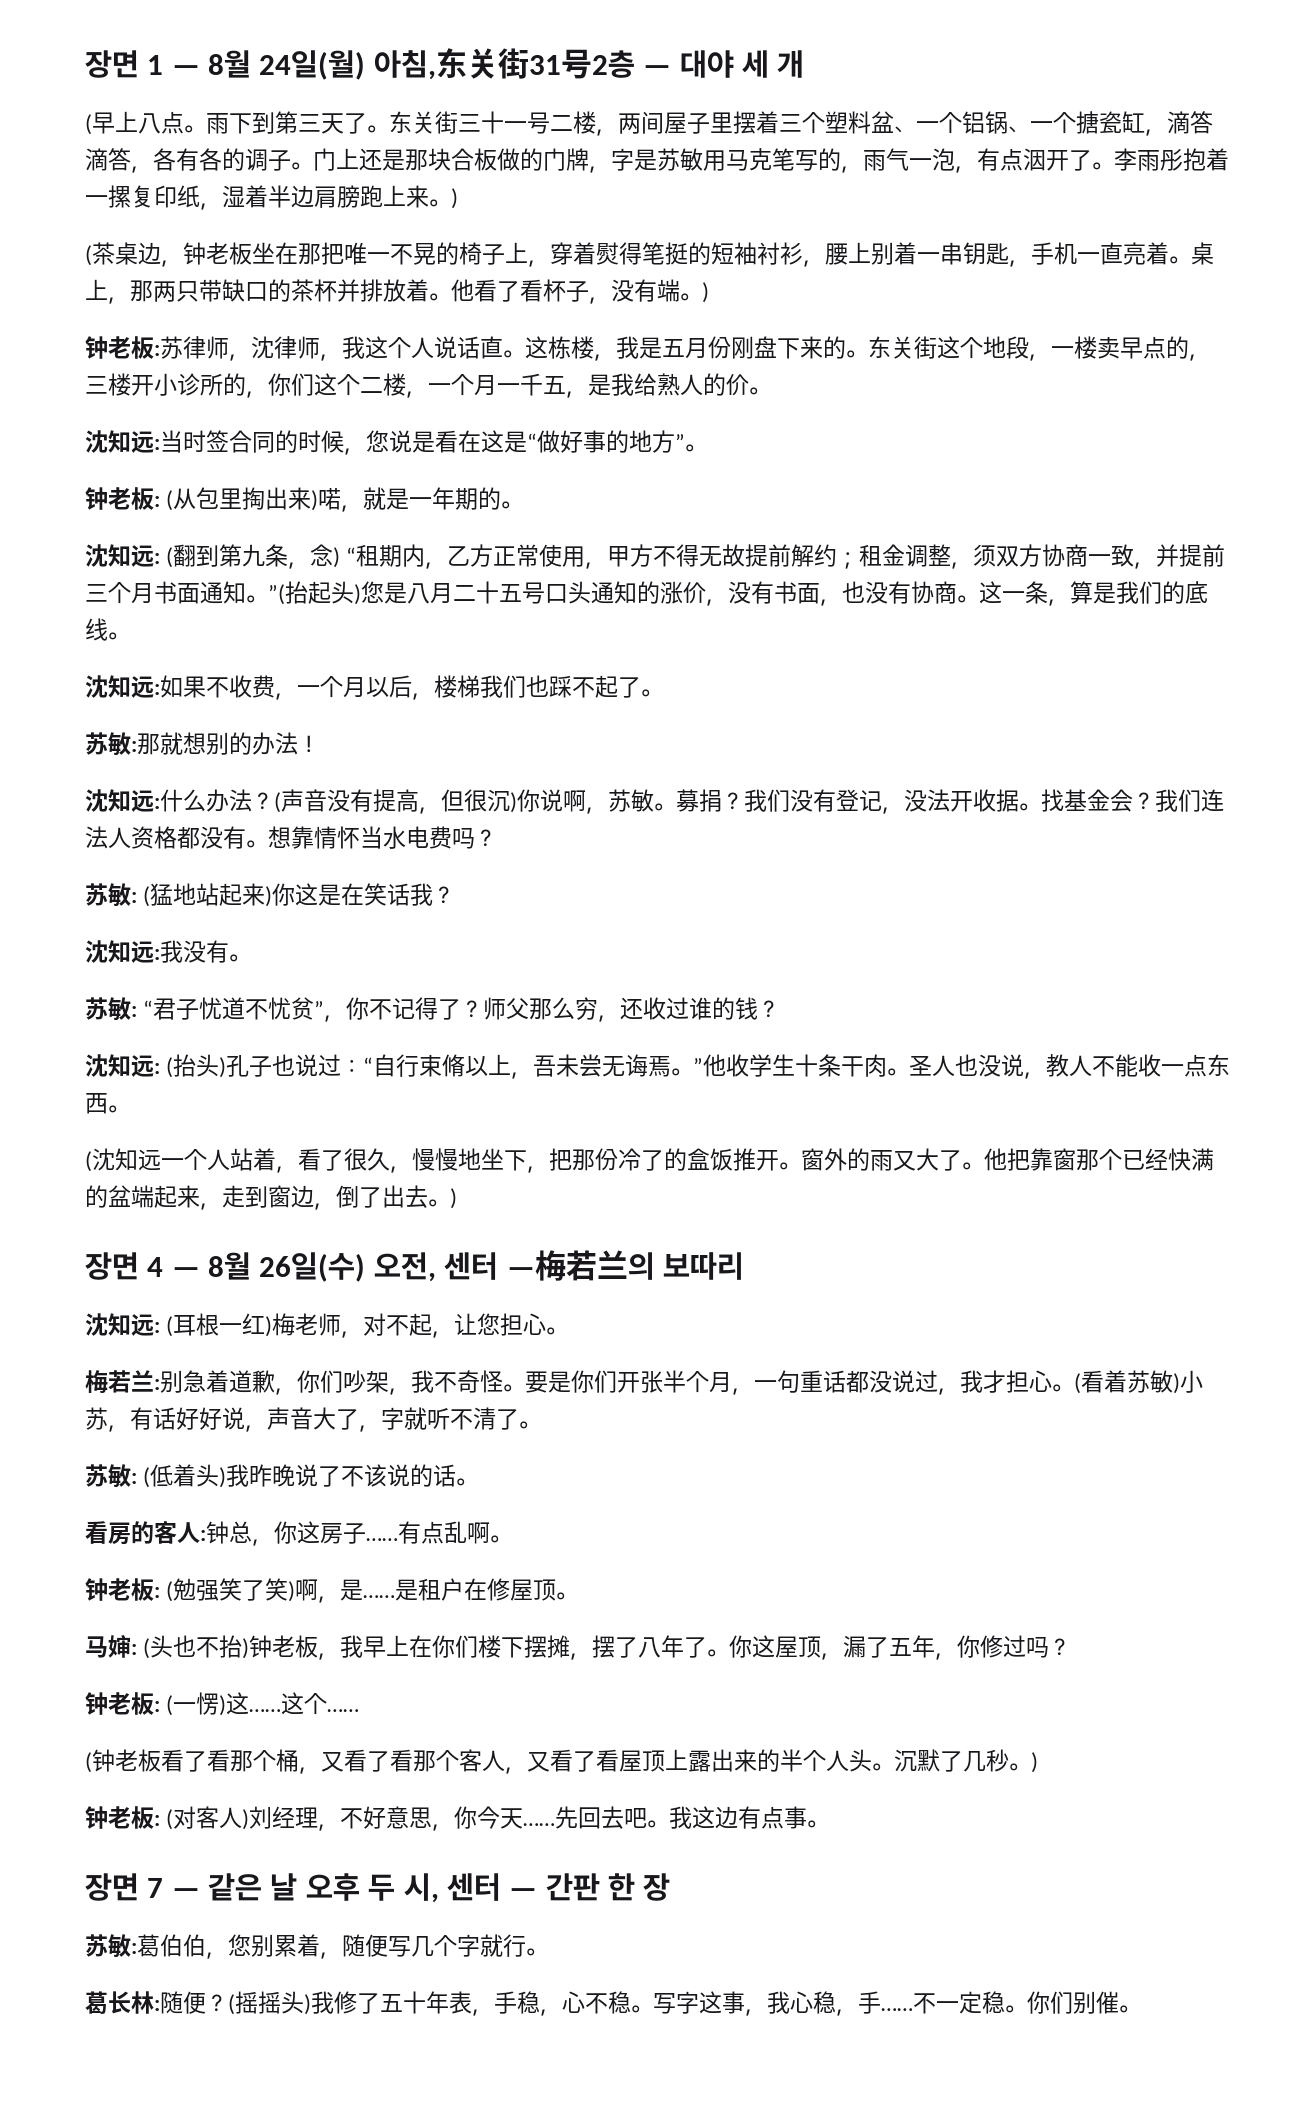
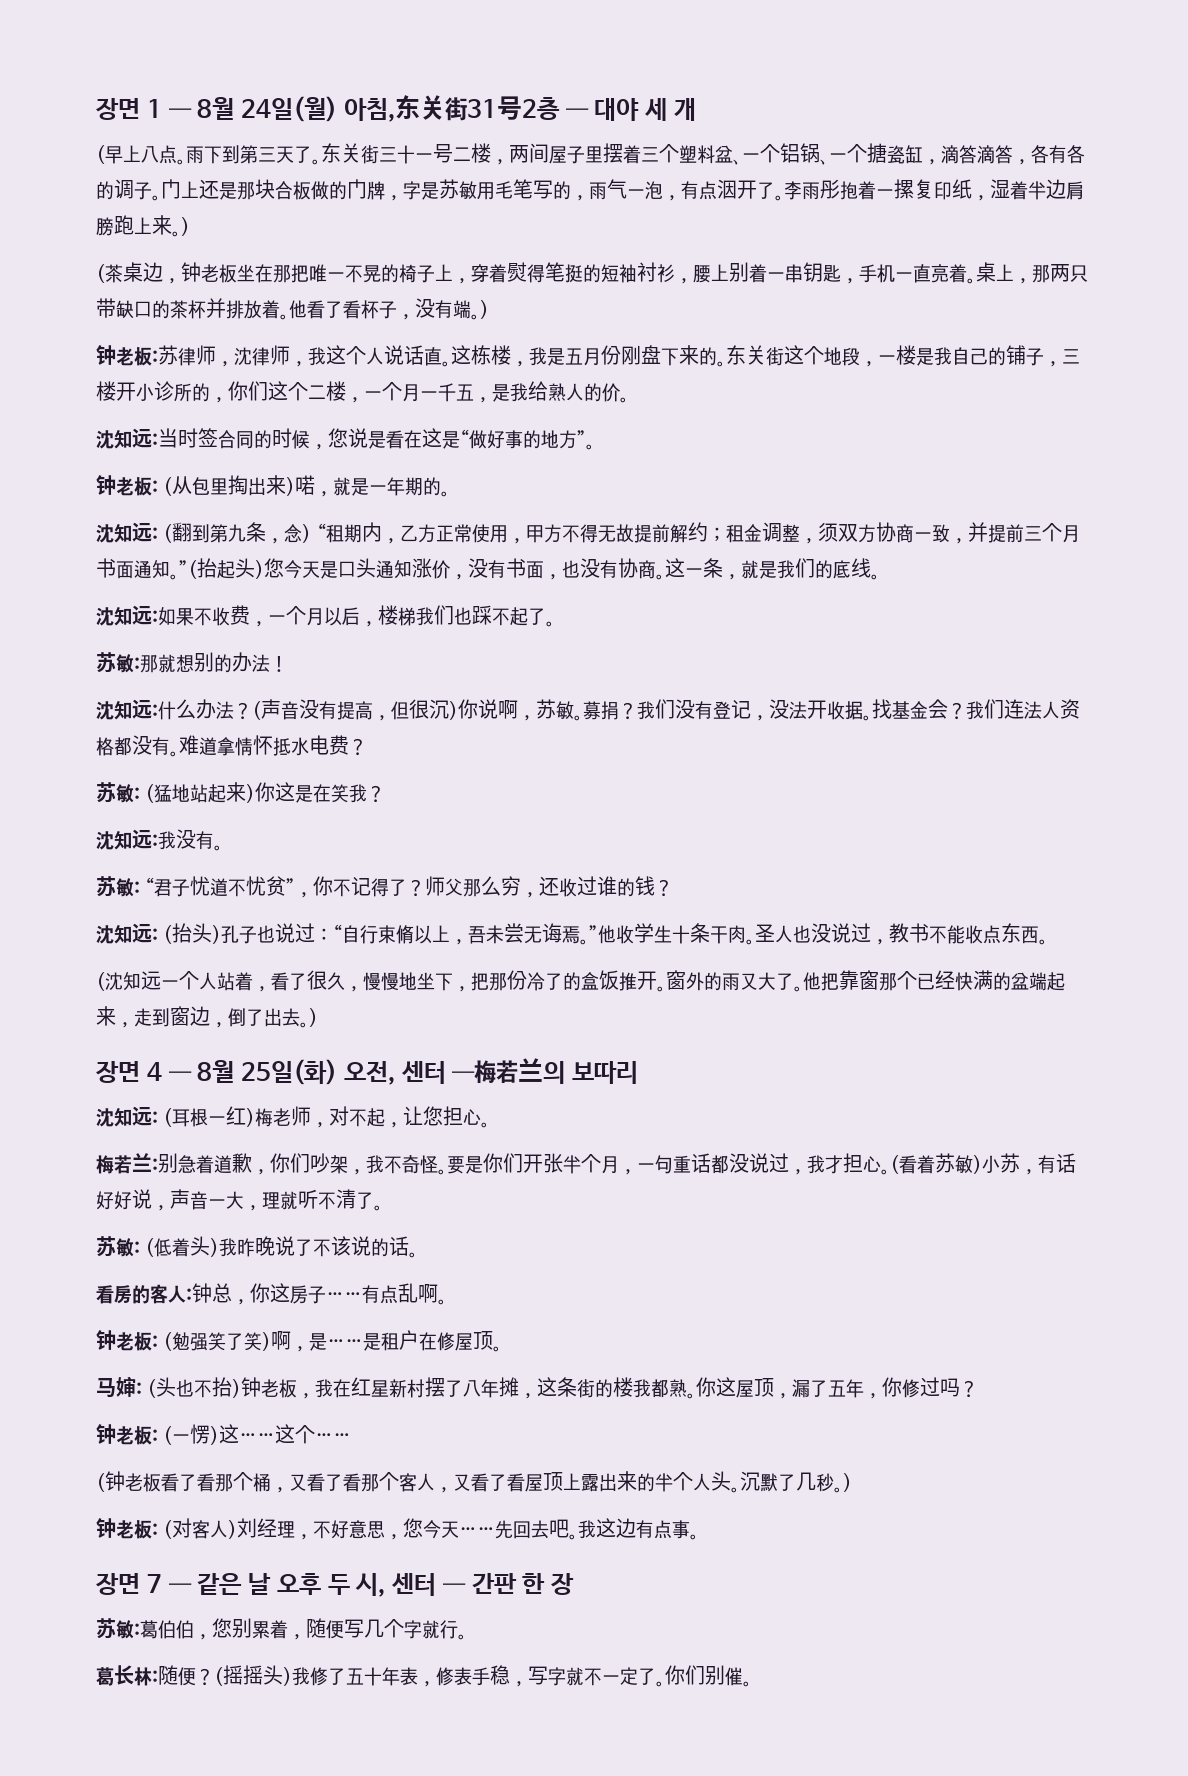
- 门上还是那块合板做的门牌，字是苏敏用马克笔写的，雨气一泡，有点洇开了。
+ 门上还是那块合板做的门牌，字是苏敏用毛笔写的，雨气一泡，有点洇开了。
- 东关街这个地段，一楼卖早点的，三楼开小诊所的，你们这个二楼，一个月一千五，是我给熟人的价。
+ 东关街这个地段，一楼是我自己的铺子，三楼开小诊所的，你们这个二楼，一个月一千五，是我给熟人的价。
- 沈知远: (翻到第九条，念) “租期内，乙方正常使用，甲方不得无故提前解约；租金调整，须双方协商一致，并提前三个月书面通知。”(抬起头)您是八月二十五号口头通知的涨价，没有书面，也没有协商。
+ 沈知远: (翻到第九条，念) “租期内，乙方正常使用，甲方不得无故提前解约；租金调整，须双方协商一致，并提前三个月书面通知。”(抬起头)您今天是口头通知涨价，没有书面，也没有协商。
- 这一条，算是我们的底线。
+ 这一条，就是我们的底线。
- 想靠情怀当水电费吗？
+ 难道拿情怀抵水电费？
- 苏敏: (猛地站起来)你这是在笑话我？
+ 苏敏: (猛地站起来)你这是在笑我？
- 圣人也没说，教人不能收一点东西。
+ 圣人也没说过，教书不能收点东西。
- 장면 4 — 8월 26일(수) 오전, 센터 —梅若兰의 보따리
+ 장면 4 — 8월 25일(화) 오전, 센터 —梅若兰의 보따리
- (看着苏敏)小苏，有话好好说，声音大了，字就听不清了。
+ (看着苏敏)小苏，有话好好说，声音一大，理就听不清了。
- 马婶: (头也不抬)钟老板，我早上在你们楼下摆摊，摆了八年了。
+ 马婶: (头也不抬)钟老板，我在红星新村摆了八年摊，这条街的楼我都熟。
- 钟老板: (对客人)刘经理，不好意思，你今天……
+ 钟老板: (对客人)刘经理，不好意思，您今天……
- (摇摇头)我修了五十年表，手稳，心不稳。写字这事，我心稳，手……不一定稳。
+ (摇摇头)我修了五十年表，修表手稳，写字就不一定了。

